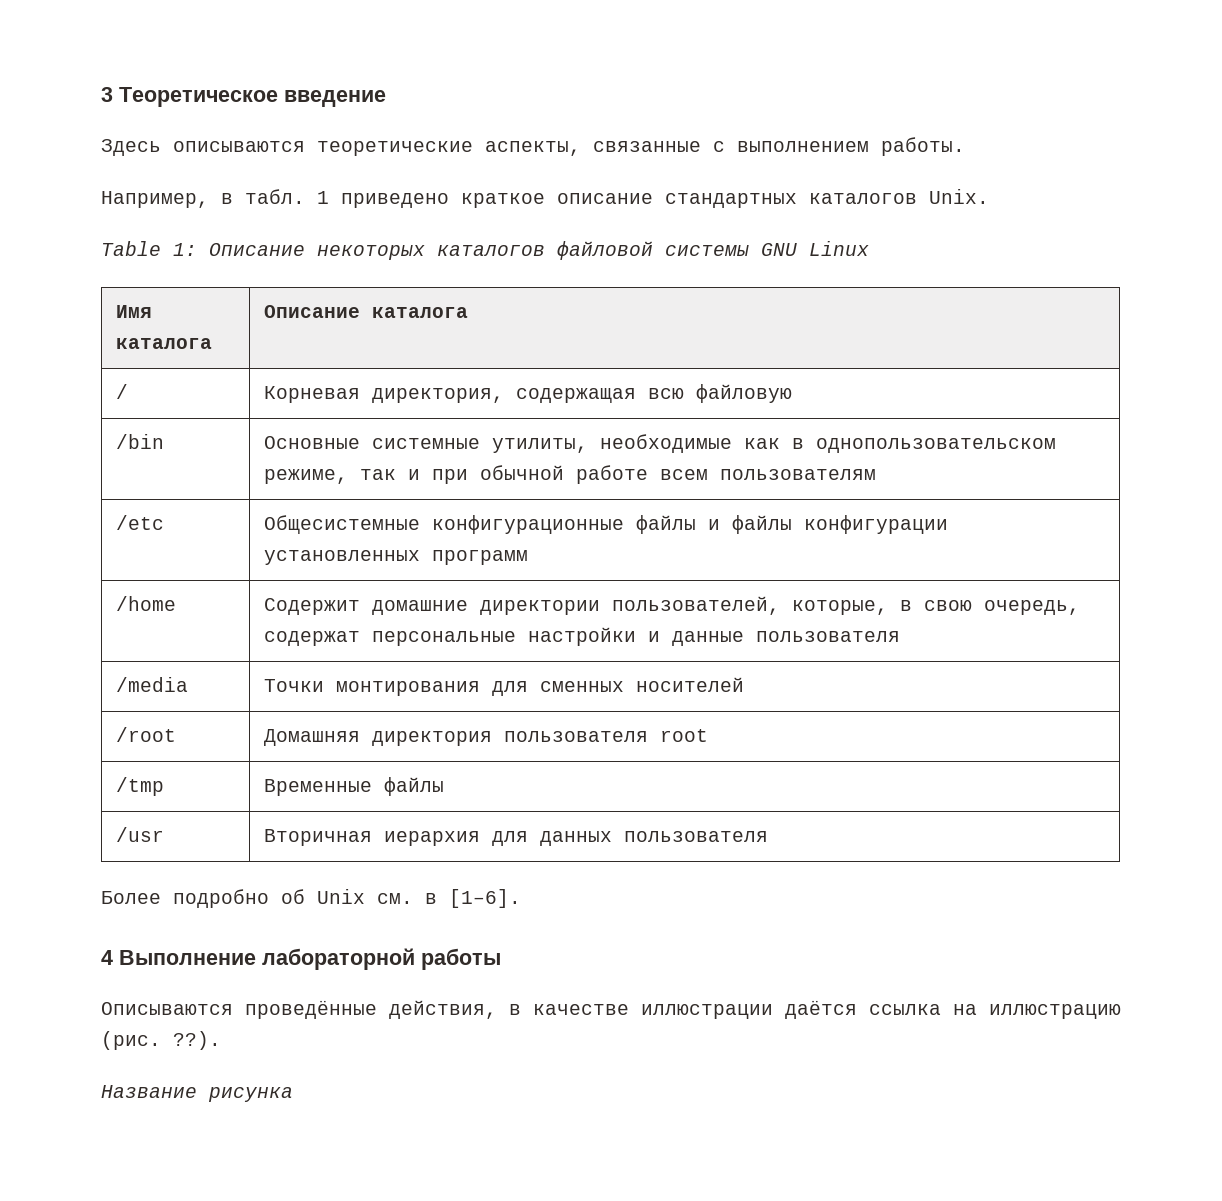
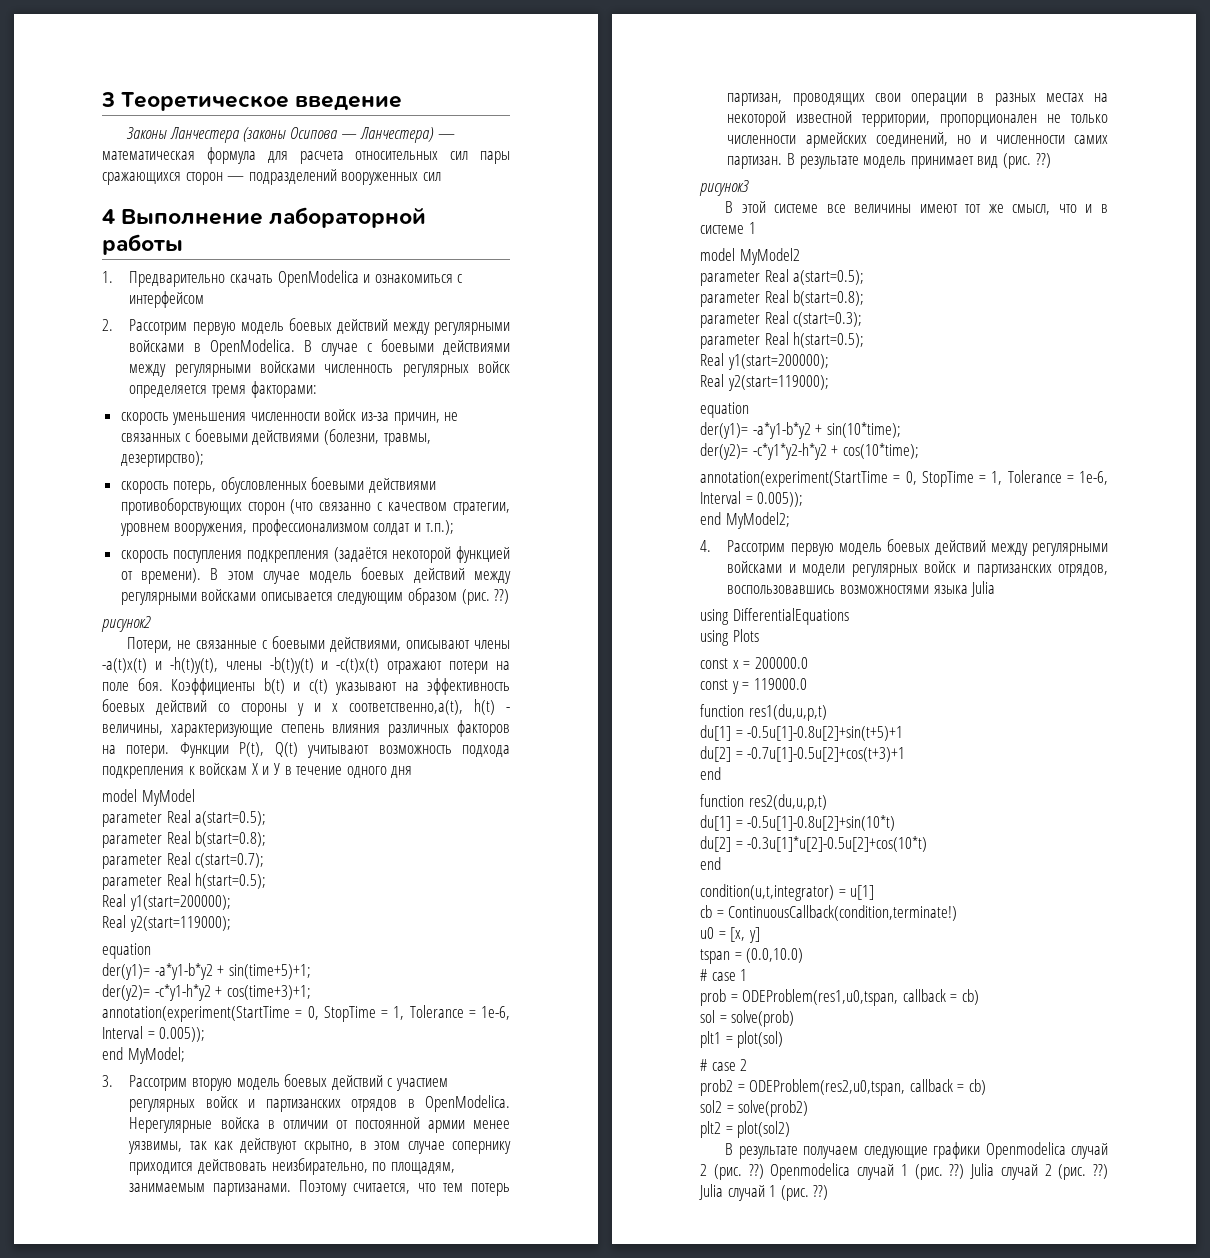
- Здесь описываются теоретические аспекты, связанные с выполнением работы.
- Например, в табл. 1 приведено краткое описание стандартных каталогов Unix.
- Table 1: Описание некоторых каталогов файловой системы GNU Linux
- Имя каталога | Описание каталога
- / | Корневая директория, содержащая всю файловую
- /bin | Основные системные утилиты, необходимые как в однопользовательском режиме, так и при обычной работе всем пользователям
- /etc | Общесистемные конфигурационные файлы и файлы конфигурации установленных программ
- /home | Содержит домашние директории пользователей, которые, в свою очередь, содержат персональные настройки и данные пользователя
- /media | Точки монтирования для сменных носителей
- /root | Домашняя директория пользователя root
- /tmp | Временные файлы
- /usr | Вторичная иерархия для данных пользователя
- Более подробно об Unix см. в [1–6].
+ Законы Ланчестера (законы Осипова — Ланчестера) — математическая формула для расчета относительных сил пары сражающихся сторон — подразделений вооруженных сил
  4 Выполнение лабораторной работы
- Описываются проведённые действия, в качестве иллюстрации даётся ссылка на иллюстрацию (рис. ??).
- Название рисунка
+ 1. Предварительно скачать OpenModelica и ознакомиться с интерфейсом
+ 2. Рассотрим первую модель боевых действий между регулярными войсками в OpenModelica. В случае с боевыми действиями между регулярными войсками численность регулярных войск определяется тремя факторами:
+ скорость уменьшения численности войск из-за причин, не связанных с боевыми действиями (болезни, травмы, дезертирство);
+ скорость потерь, обусловленных боевыми действиями противоборствующих сторон (что связанно с качеством стратегии, уровнем вооружения, профессионализмом солдат и т.п.);
+ скорость поступления подкрепления (задаётся некоторой функцией от времени). В этом случае модель боевых действий между регулярными войсками описывается следующим образом (рис. ??)
+ рисунок2
+ Потери, не связанные с боевыми действиями, описывают члены -a(t)x(t) и -h(t)y(t), члены -b(t)y(t) и -c(t)x(t) отражают потери на поле боя. Коэффициенты b(t) и c(t) указывают на эффективность боевых действий со стороны у и х соответственно,a(t), h(t) - величины, характеризующие степень влияния различных факторов на потери. Функции P(t), Q(t) учитывают возможность подхода подкрепления к войскам Х и У в течение одного дня
+ model MyModel
+ parameter Real a(start=0.5);
+ parameter Real b(start=0.8);
+ parameter Real c(start=0.7);
+ parameter Real h(start=0.5);
+ Real y1(start=200000);
+ Real y2(start=119000);
+ equation
+ der(y1)= -a*y1-b*y2 + sin(time+5)+1;
+ der(y2)= -c*y1-h*y2 + cos(time+3)+1;
+ annotation(experiment(StartTime = 0, StopTime = 1, Tolerance = 1e-6, Interval = 0.005));
+ end MyModel;
+ 3. Рассотрим вторую модель боевых действий с участием регулярных войск и партизанских отрядов в OpenModelica. Нерегулярные войска в отличии от постоянной армии менее уязвимы, так как действуют скрытно, в этом случае сопернику приходится действовать неизбирательно, по площадям, занимаемым партизанами. Поэтому считается, что тем потерь партизан, проводящих свои операции в разных местах на некоторой известной территории, пропорционален не только численности армейских соединений, но и численности самих партизан. В результате модель принимает вид (рис. ??)
+ рисунок3
+ В этой системе все величины имеют тот же смысл, что и в системе 1
+ model MyModel2
+ parameter Real a(start=0.5);
+ parameter Real b(start=0.8);
+ parameter Real c(start=0.3);
+ parameter Real h(start=0.5);
+ Real y1(start=200000);
+ Real y2(start=119000);
+ equation
+ der(y1)= -a*y1-b*y2 + sin(10*time);
+ der(y2)= -c*y1*y2-h*y2 + cos(10*time);
+ annotation(experiment(StartTime = 0, StopTime = 1, Tolerance = 1e-6, Interval = 0.005));
+ end MyModel2;
+ 4. Рассотрим первую модель боевых действий между регулярными войсками и модели регулярных войск и партизанских отрядов, воспользовавшись возможностями языка Julia
+ using DifferentialEquations
+ using Plots
+ const x = 200000.0
+ const y = 119000.0
+ function res1(du,u,p,t)
+ du[1] = -0.5u[1]-0.8u[2]+sin(t+5)+1
+ du[2] = -0.7u[1]-0.5u[2]+cos(t+3)+1
+ end
+ function res2(du,u,p,t)
+ du[1] = -0.5u[1]-0.8u[2]+sin(10*t)
+ du[2] = -0.3u[1]*u[2]-0.5u[2]+cos(10*t)
+ end
+ condition(u,t,integrator) = u[1]
+ cb = ContinuousCallback(condition,terminate!)
+ u0 = [x, y]
+ tspan = (0.0,10.0)
+ # case 1
+ prob = ODEProblem(res1,u0,tspan, callback = cb)
+ sol = solve(prob)
+ plt1 = plot(sol)
+ # case 2
+ prob2 = ODEProblem(res2,u0,tspan, callback = cb)
+ sol2 = solve(prob2)
+ plt2 = plot(sol2)
+ В результате получаем следующие графики Openmodelica случай 2 (рис. ??) Openmodelica случай 1 (рис. ??) Julia случай 2 (рис. ??) Julia случай 1 (рис. ??)

